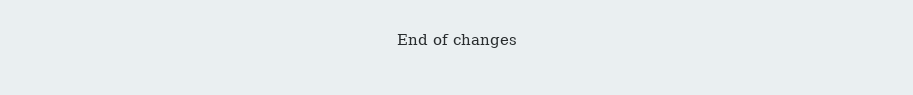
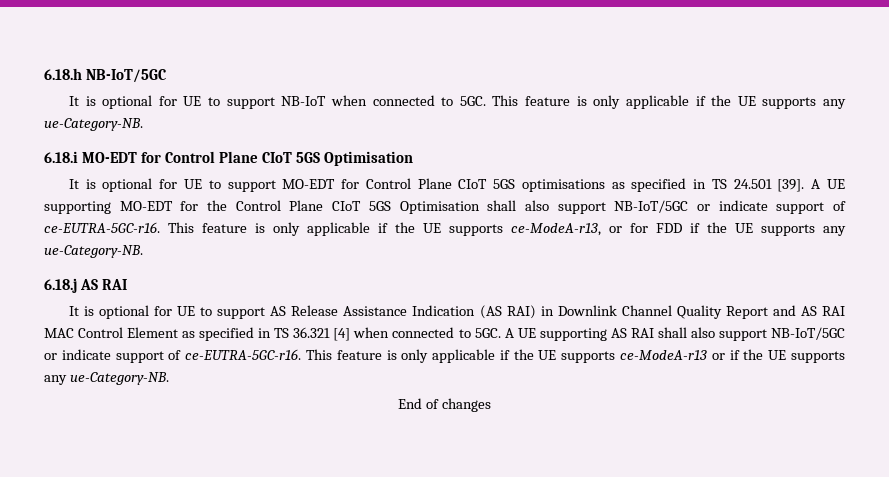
+ 6.18.h NB-IoT/5GC
+ It is optional for UE to support NB-IoT when connected to 5GC. This feature is only applicable if the UE supports any ue-Category-NB.
+ 6.18.i MO-EDT for Control Plane CIoT 5GS Optimisation
+ It is optional for UE to support MO-EDT for Control Plane CIoT 5GS optimisations as specified in TS 24.501 [39]. A UE supporting MO-EDT for the Control Plane CIoT 5GS Optimisation shall also support NB-IoT/5GC or indicate support of ce-EUTRA-5GC-r16. This feature is only applicable if the UE supports ce-ModeA-r13, or for FDD if the UE supports any ue-Category-NB.
+ 6.18.j AS RAI
+ It is optional for UE to support AS Release Assistance Indication (AS RAI) in Downlink Channel Quality Report and AS RAI MAC Control Element as specified in TS 36.321 [4] when connected to 5GC. A UE supporting AS RAI shall also support NB-IoT/5GC or indicate support of ce-EUTRA-5GC-r16. This feature is only applicable if the UE supports ce-ModeA-r13 or if the UE supports any ue-Category-NB.

